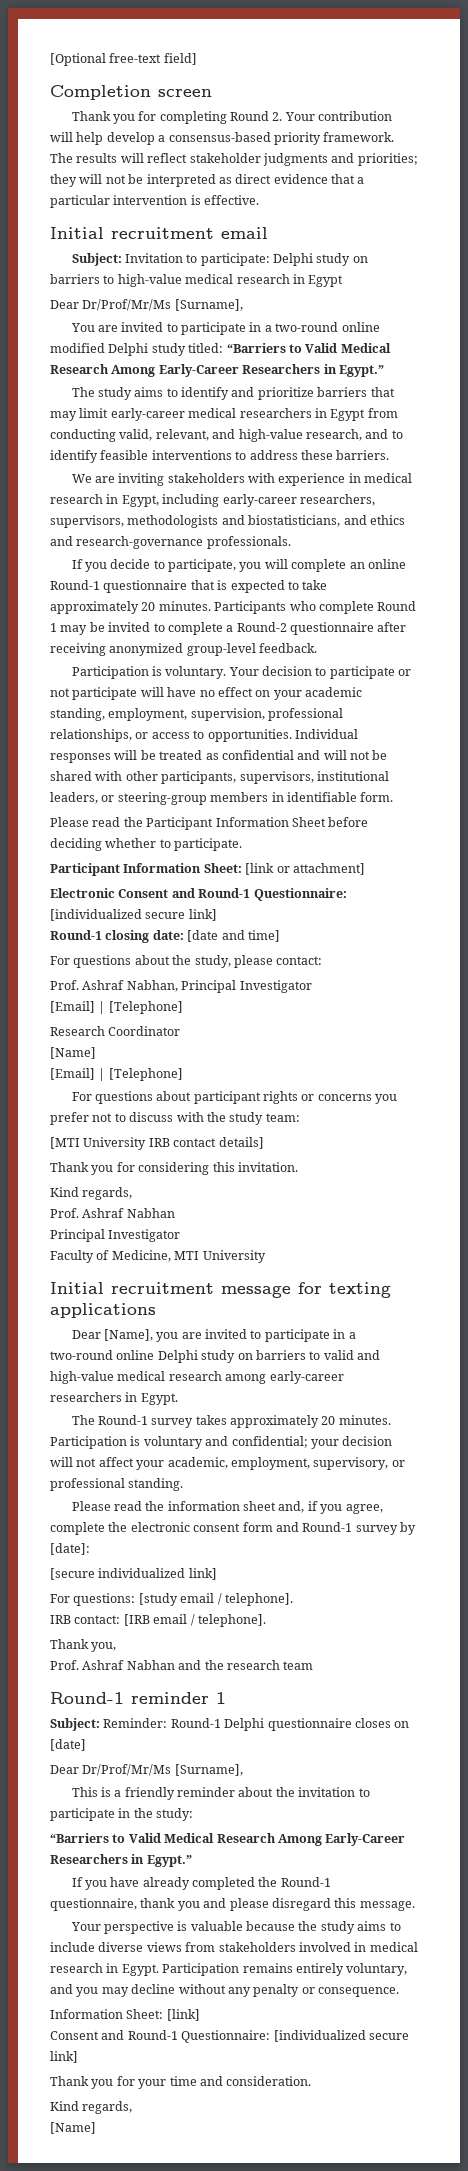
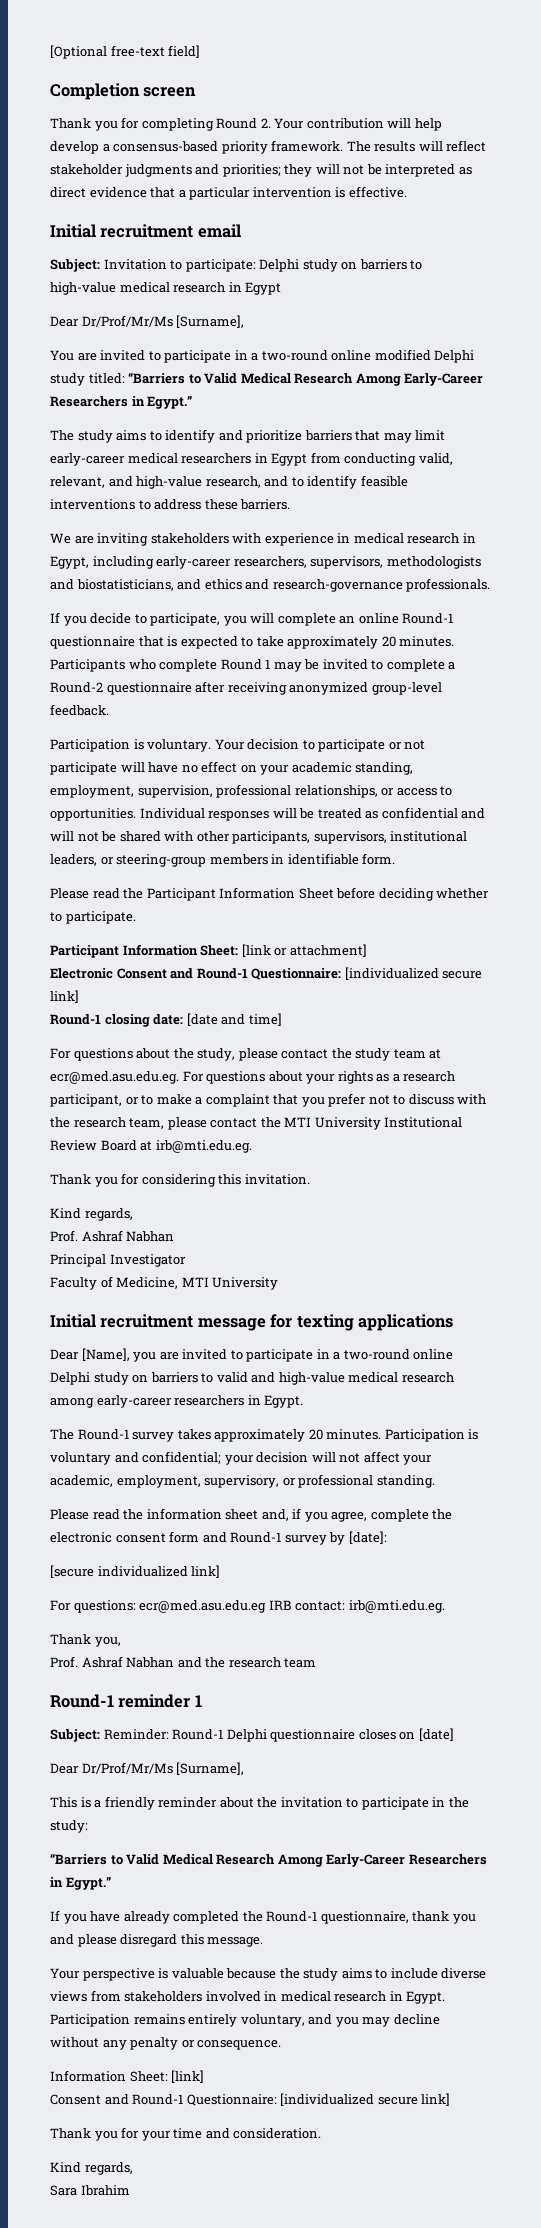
- For questions about the study, please contact:
- Prof. Ashraf Nabhan, Principal Investigator
- [Email] | [Telephone]
- Research Coordinator
- [Name]
- [Email] | [Telephone]
- For questions about participant rights or concerns you prefer not to discuss with the study team:
- [MTI University IRB contact details]
+ For questions about the study, please contact the study team at ecr@med.asu.edu.eg. For questions about your rights as a research participant, or to make a complaint that you prefer not to discuss with the research team, please contact the MTI University Institutional Review Board at irb@mti.edu.eg.
- For questions: [study email / telephone].
- IRB contact: [IRB email / telephone].
+ For questions: ecr@med.asu.edu.eg IRB contact: irb@mti.edu.eg.
  Thank you for your time and consideration.
  Kind regards,
- [Name]
+ Sara Ibrahim

